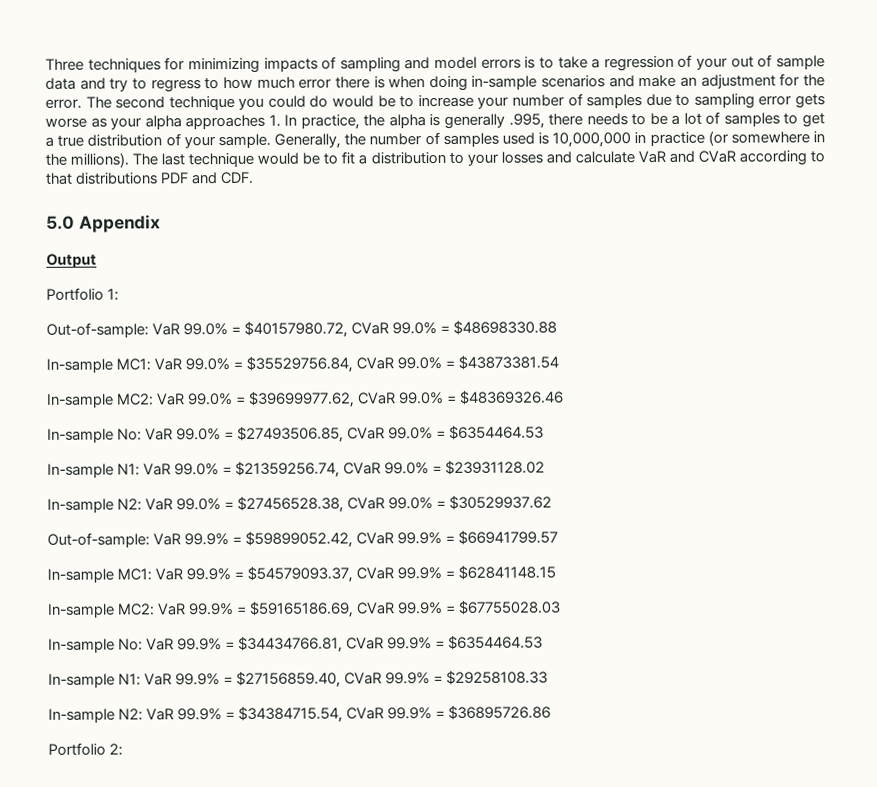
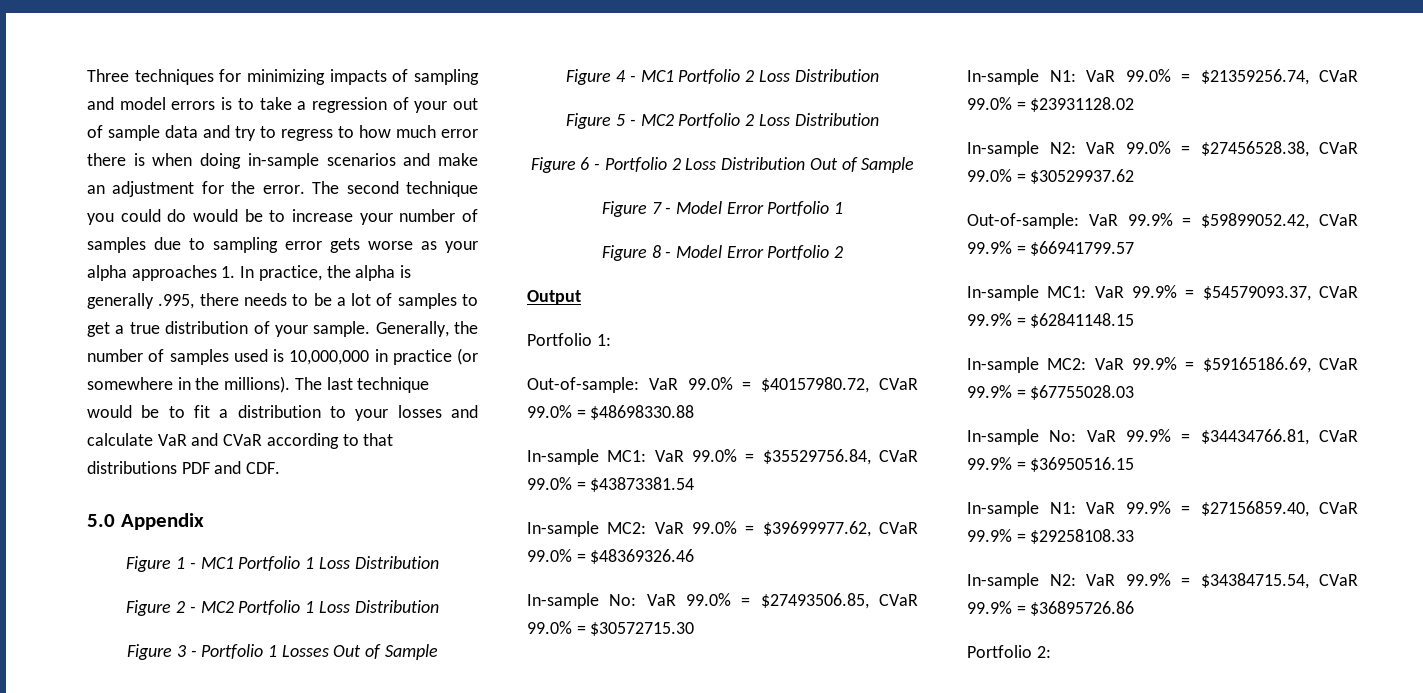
+ Figure 1 - MC1 Portfolio 1 Loss Distribution
+ Figure 2 - MC2 Portfolio 1 Loss Distribution
+ Figure 3 - Portfolio 1 Losses Out of Sample
+ Figure 4 - MC1 Portfolio 2 Loss Distribution
+ Figure 5 - MC2 Portfolio 2 Loss Distribution
+ Figure 6 - Portfolio 2 Loss Distribution Out of Sample
+ Figure 7 - Model Error Portfolio 1
+ Figure 8 - Model Error Portfolio 2
- In-sample No: VaR 99.0% = $27493506.85, CVaR 99.0% = $6354464.53
+ In-sample No: VaR 99.0% = $27493506.85, CVaR 99.0% = $30572715.30
- In-sample No: VaR 99.9% = $34434766.81, CVaR 99.9% = $6354464.53
+ In-sample No: VaR 99.9% = $34434766.81, CVaR 99.9% = $36950516.15

